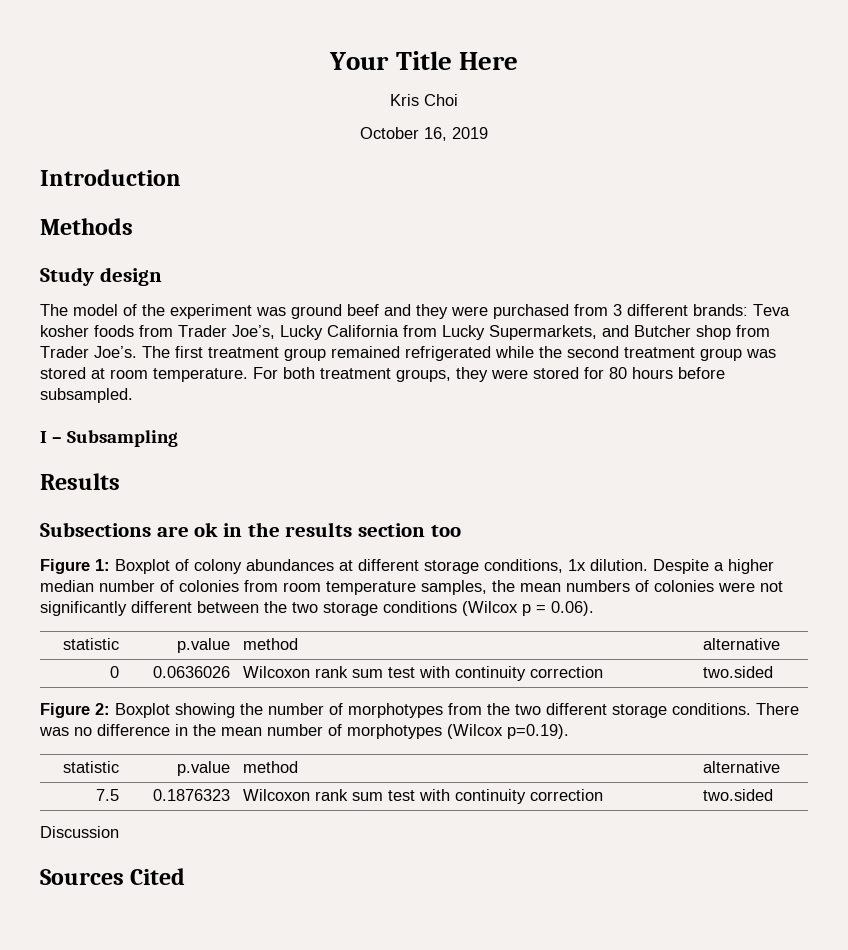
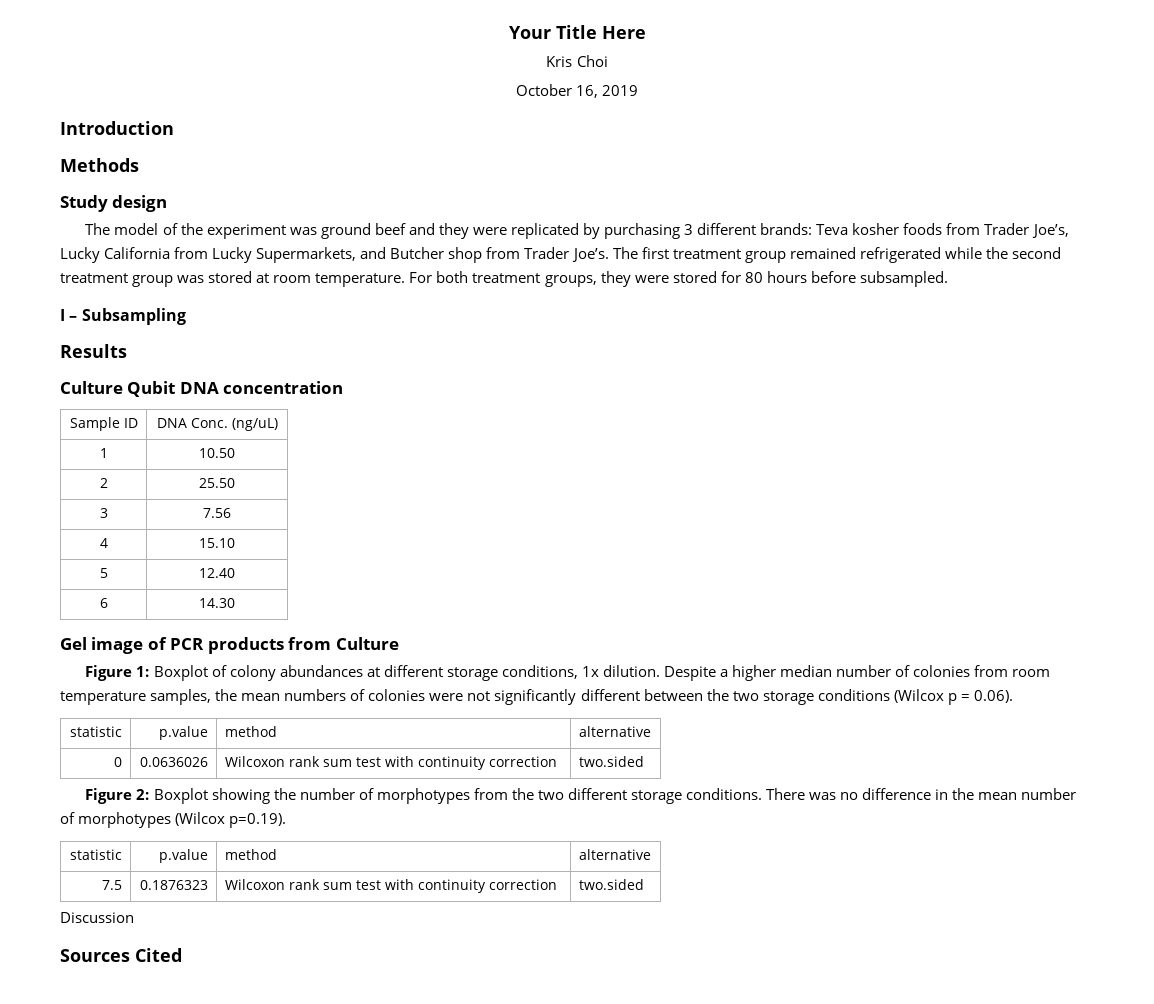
- The model of the experiment was ground beef and they were purchased from 3 different brands: Teva kosher foods from Trader Joe’s, Lucky California from Lucky Supermarkets, and Butcher shop from Trader Joe’s.
+ The model of the experiment was ground beef and they were replicated by purchasing 3 different brands: Teva kosher foods from Trader Joe’s, Lucky California from Lucky Supermarkets, and Butcher shop from Trader Joe’s.
- Subsections are ok in the results section too
+ Culture Qubit DNA concentration
+ Sample ID | DNA Conc. (ng/uL)
+ 1 | 10.50
+ 2 | 25.50
+ 3 | 7.56
+ 4 | 15.10
+ 5 | 12.40
+ 6 | 14.30
+ Gel image of PCR products from Culture

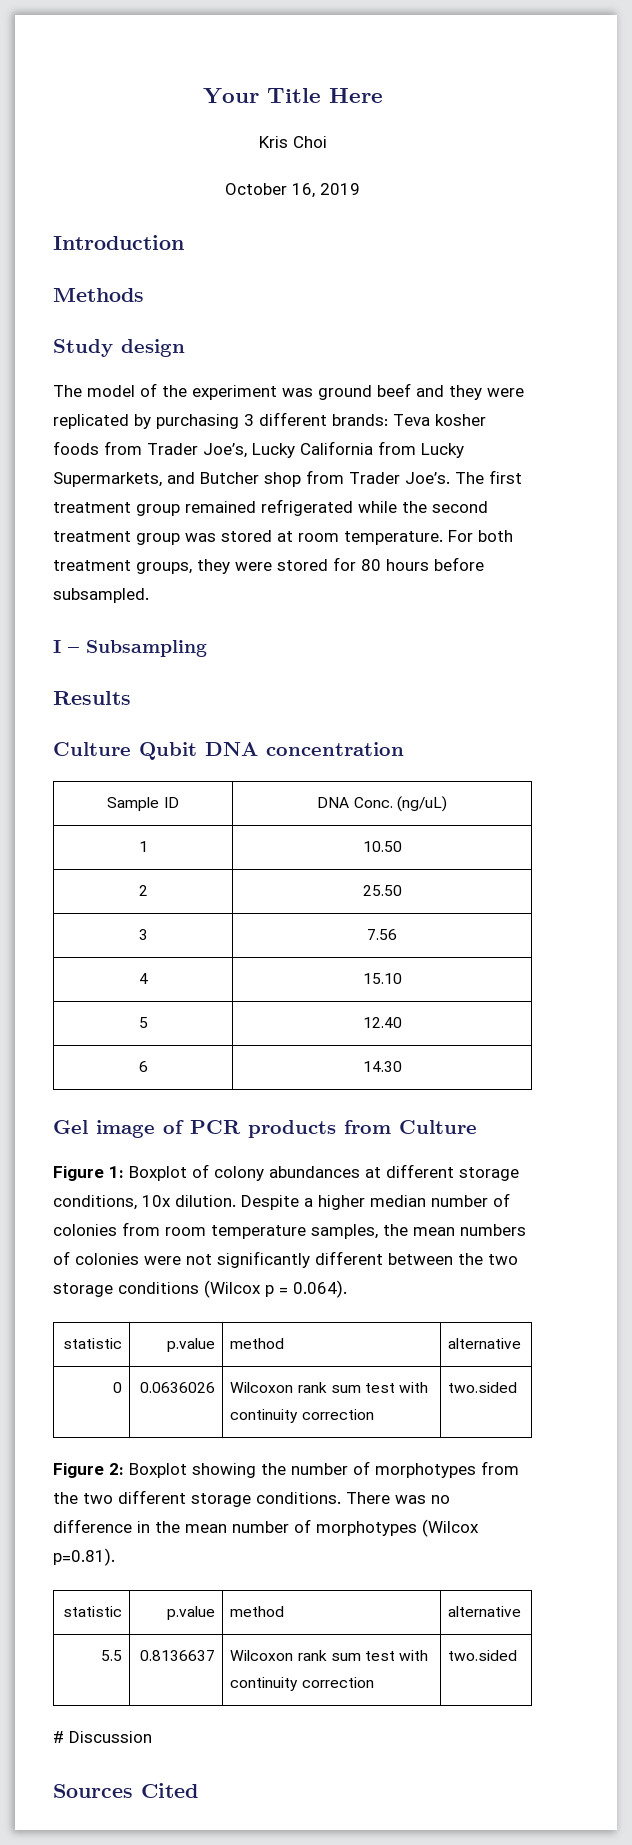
- Figure 1: Boxplot of colony abundances at different storage conditions, 1x dilution.
+ Figure 1: Boxplot of colony abundances at different storage conditions, 10x dilution.
- Despite a higher median number of colonies from room temperature samples, the mean numbers of colonies were not significantly different between the two storage conditions (Wilcox p = 0.06).
+ Despite a higher median number of colonies from room temperature samples, the mean numbers of colonies were not significantly different between the two storage conditions (Wilcox p = 0.064).
- There was no difference in the mean number of morphotypes (Wilcox p=0.19).
+ There was no difference in the mean number of morphotypes (Wilcox p=0.81).
  statistic | p.value | method | alternative
- 7.5 | 0.1876323 | Wilcoxon rank sum test with continuity correction | two.sided
- Discussion
+ 5.5 | 0.8136637 | Wilcoxon rank sum test with continuity correction | two.sided
+ # Discussion

